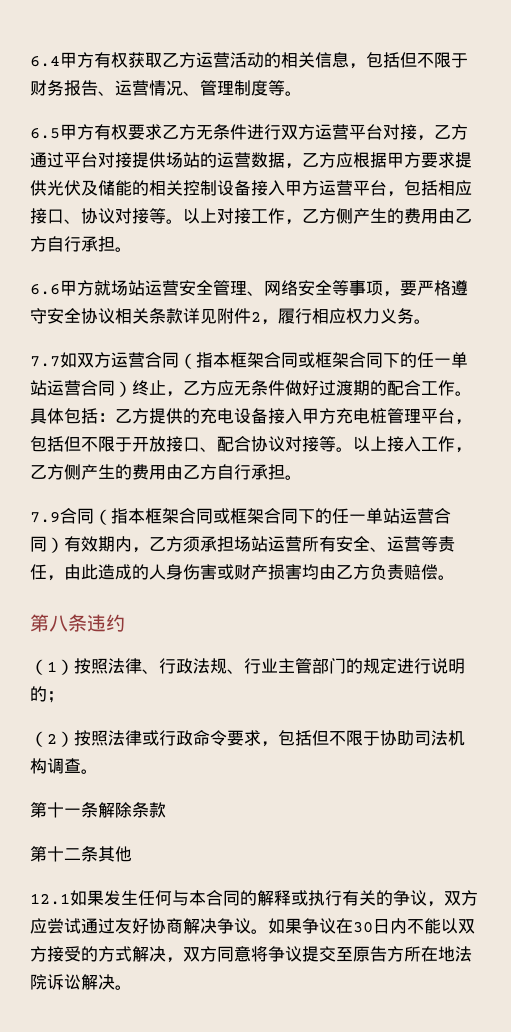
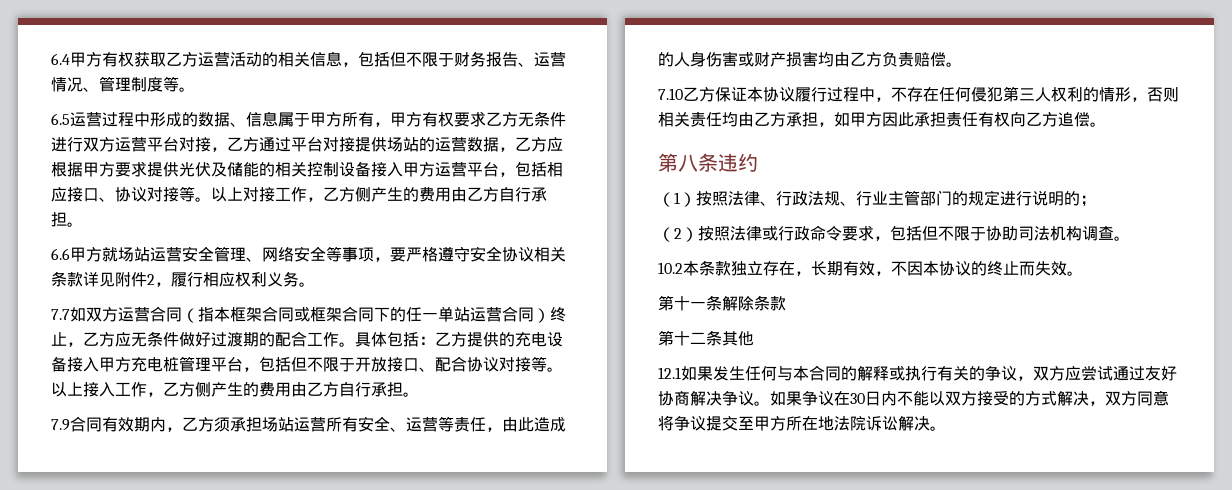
- 6.5甲方有权要求乙方无条件进行双方运营平台对接，乙方通过平台对接提供场站的运营数据，乙方应根据甲方要求提供光伏及储能的相关控制设备接入甲方运营平台，包括相应接口、协议对接等。
+ 6.5运营过程中形成的数据、信息属于甲方所有，甲方有权要求乙方无条件进行双方运营平台对接，乙方通过平台对接提供场站的运营数据，乙方应根据甲方要求提供光伏及储能的相关控制设备接入甲方运营平台，包括相应接口、协议对接等。
- 6.6甲方就场站运营安全管理、网络安全等事项，要严格遵守安全协议相关条款详见附件2，履行相应权力义务。
+ 6.6甲方就场站运营安全管理、网络安全等事项，要严格遵守安全协议相关条款详见附件2，履行相应权利义务。
- 7.9合同（指本框架合同或框架合同下的任一单站运营合同）有效期内，乙方须承担场站运营所有安全、运营等责任，由此造成的人身伤害或财产损害均由乙方负责赔偿。
+ 7.9合同有效期内，乙方须承担场站运营所有安全、运营等责任，由此造成的人身伤害或财产损害均由乙方负责赔偿。
+ 7.10乙方保证本协议履行过程中，不存在任何侵犯第三人权利的情形，否则相关责任均由乙方承担，如甲方因此承担责任有权向乙方追偿。
+ 10.2本条款独立存在，长期有效，不因本协议的终止而失效。
- 如果争议在30日内不能以双方接受的方式解决，双方同意将争议提交至原告方所在地法院诉讼解决。
+ 如果争议在30日内不能以双方接受的方式解决，双方同意将争议提交至甲方所在地法院诉讼解决。

